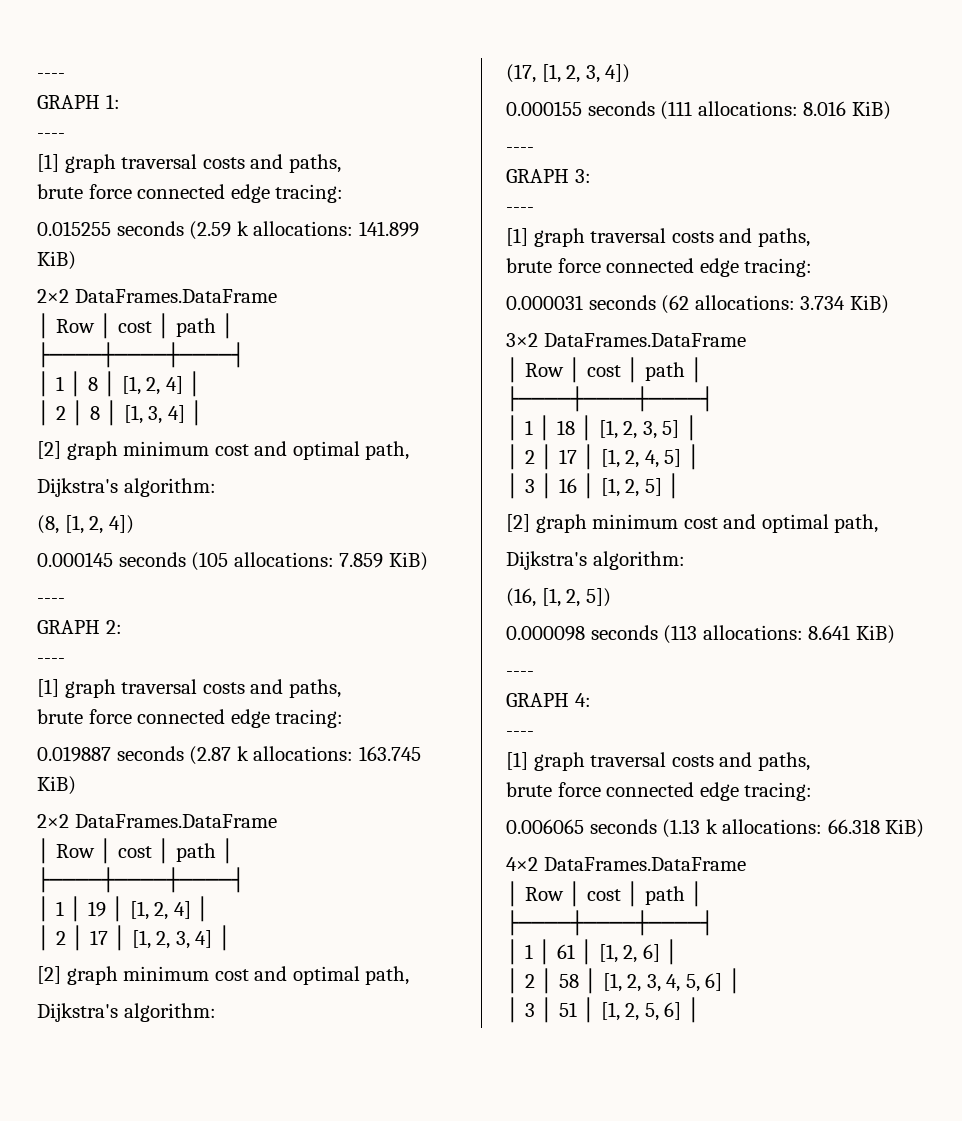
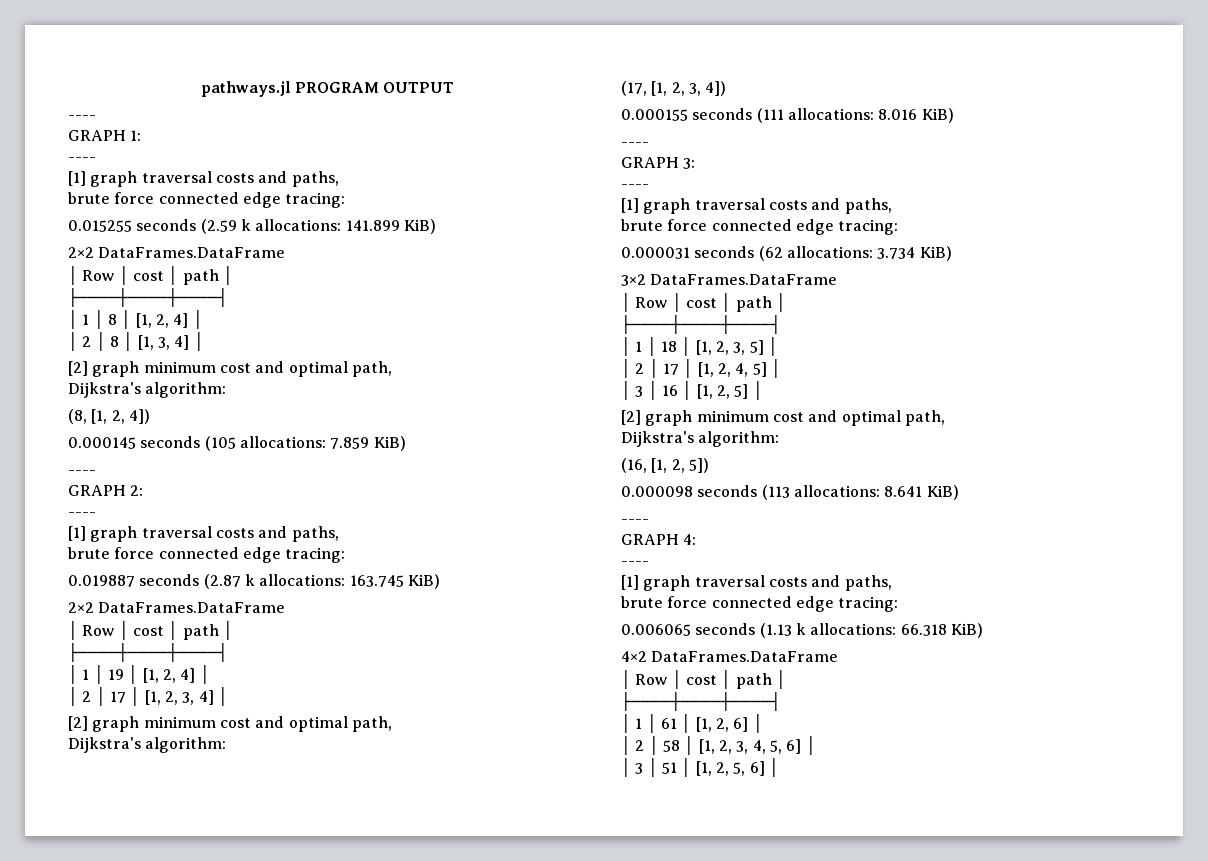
+ pathways.jl PROGRAM OUTPUT

